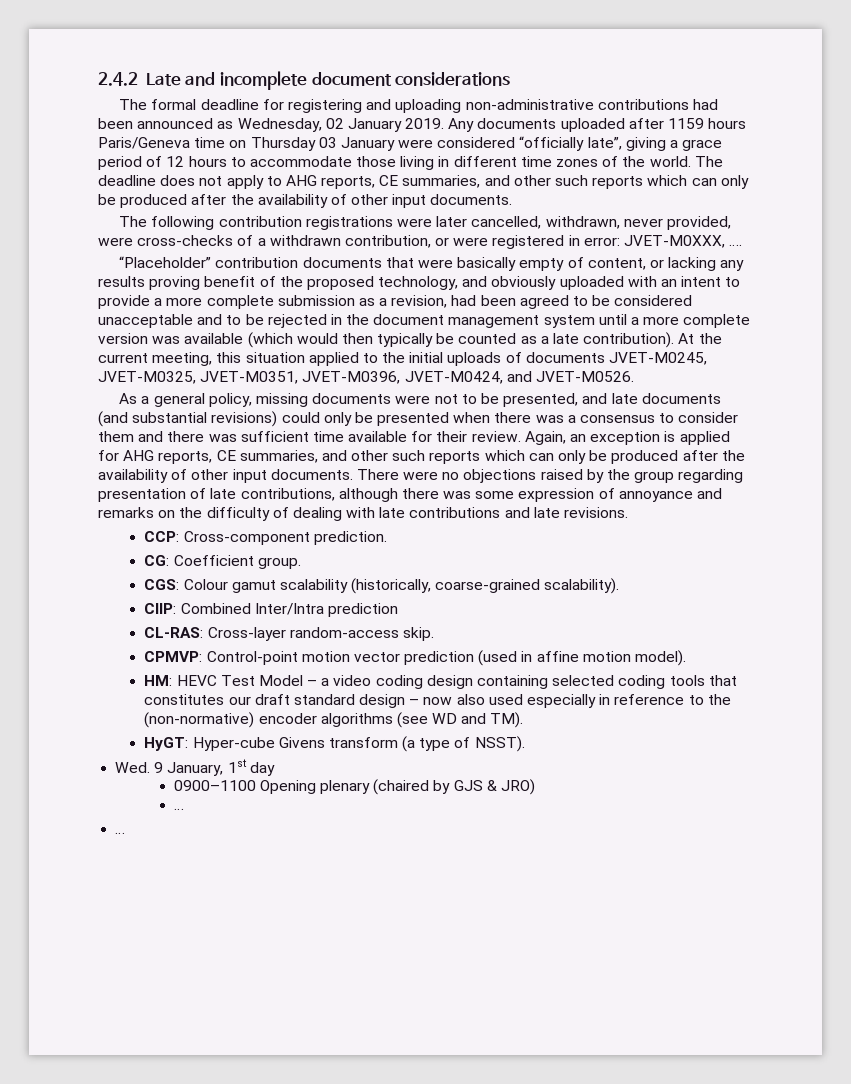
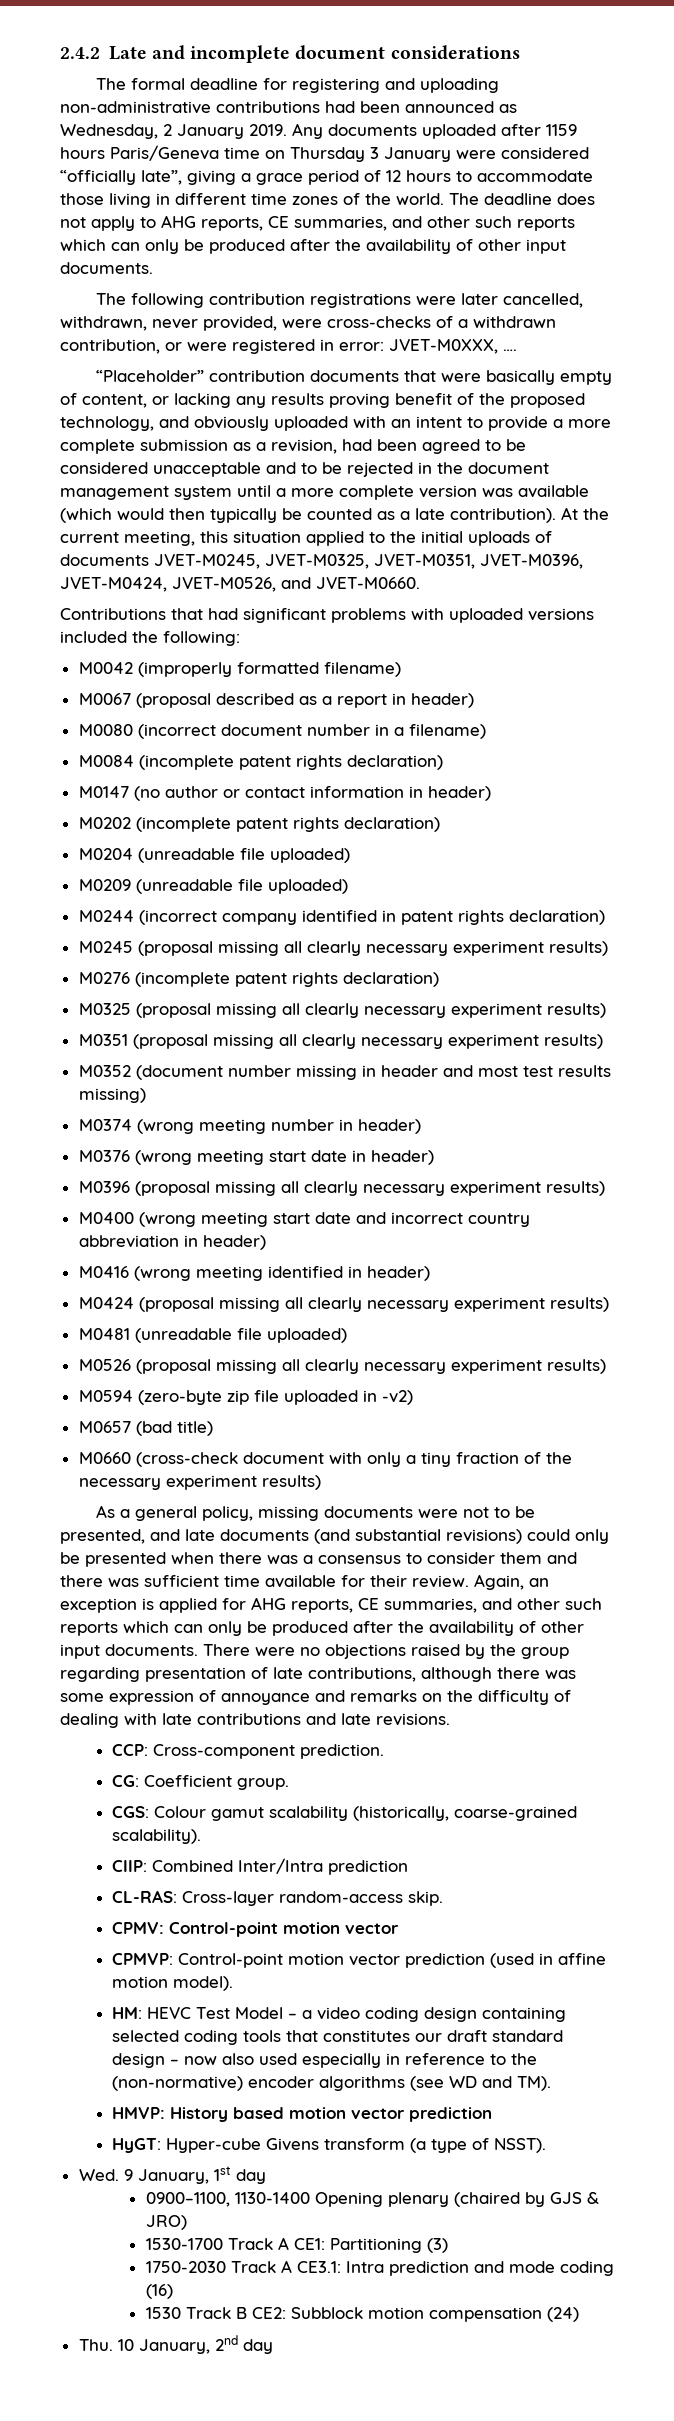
- The formal deadline for registering and uploading non-administrative contributions had been announced as Wednesday, 02 January 2019.
+ The formal deadline for registering and uploading non-administrative contributions had been announced as Wednesday, 2 January 2019.
- Any documents uploaded after 1159 hours Paris/Geneva time on Thursday 03 January were considered “officially late”, giving a grace period of 12 hours to accommodate those living in different time zones of the world.
+ Any documents uploaded after 1159 hours Paris/Geneva time on Thursday 3 January were considered “officially late”, giving a grace period of 12 hours to accommodate those living in different time zones of the world.
- At the current meeting, this situation applied to the initial uploads of documents JVET-M0245, JVET-M0325, JVET-M0351, JVET-M0396, JVET-M0424, and JVET-M0526.
+ At the current meeting, this situation applied to the initial uploads of documents JVET-M0245, JVET-M0325, JVET-M0351, JVET-M0396, JVET-M0424, JVET-M0526, and JVET-M0660.
+ Contributions that had significant problems with uploaded versions included the following:
+ M0042 (improperly formatted filename)
+ M0067 (proposal described as a report in header)
+ M0080 (incorrect document number in a filename)
+ M0084 (incomplete patent rights declaration)
+ M0147 (no author or contact information in header)
+ M0202 (incomplete patent rights declaration)
+ M0204 (unreadable file uploaded)
+ M0209 (unreadable file uploaded)
+ M0244 (incorrect company identified in patent rights declaration)
+ M0245 (proposal missing all clearly necessary experiment results)
+ M0276 (incomplete patent rights declaration)
+ M0325 (proposal missing all clearly necessary experiment results)
+ M0351 (proposal missing all clearly necessary experiment results)
+ M0352 (document number missing in header and most test results missing)
+ M0374 (wrong meeting number in header)
+ M0376 (wrong meeting start date in header)
+ M0396 (proposal missing all clearly necessary experiment results)
+ M0400 (wrong meeting start date and incorrect country abbreviation in header)
+ M0416 (wrong meeting identified in header)
+ M0424 (proposal missing all clearly necessary experiment results)
+ M0481 (unreadable file uploaded)
+ M0526 (proposal missing all clearly necessary experiment results)
+ M0594 (zero-byte zip file uploaded in -v2)
+ M0657 (bad title)
+ M0660 (cross-check document with only a tiny fraction of the necessary experiment results)
+ CPMV: Control-point motion vector
+ HMVP: History based motion vector prediction
- 0900–1100 Opening plenary (chaired by GJS & JRO)
- …
- …
+ 0900–1100, 1130-1400 Opening plenary (chaired by GJS & JRO)
+ 1530-1700 Track A CE1: Partitioning (3)
+ 1750-2030 Track A CE3.1: Intra prediction and mode coding (16)
+ 1530 Track B CE2: Subblock motion compensation (24)
+ Thu. 10 January, 2nd day

